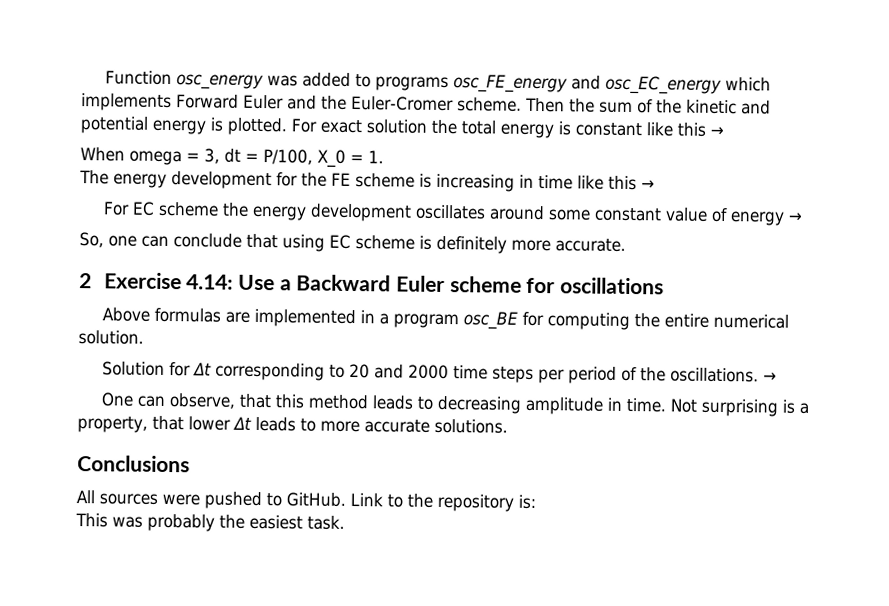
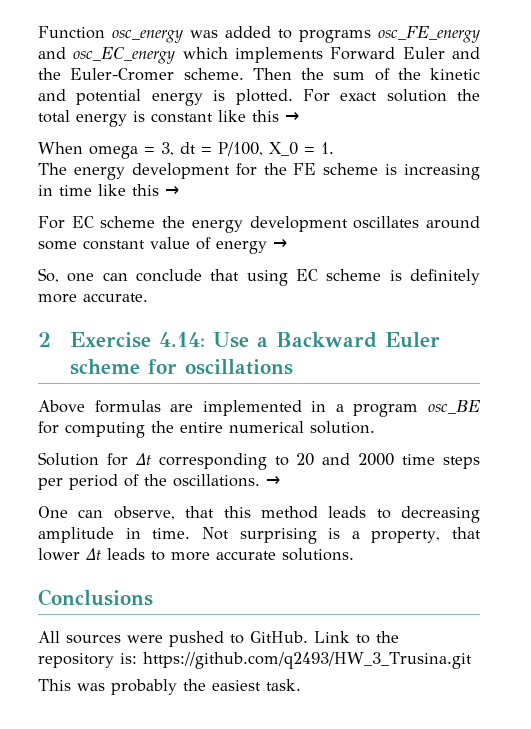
- Link to the repository is:
+ Link to the repository is: https://github.com/q2493/HW_3_Trusina.git

